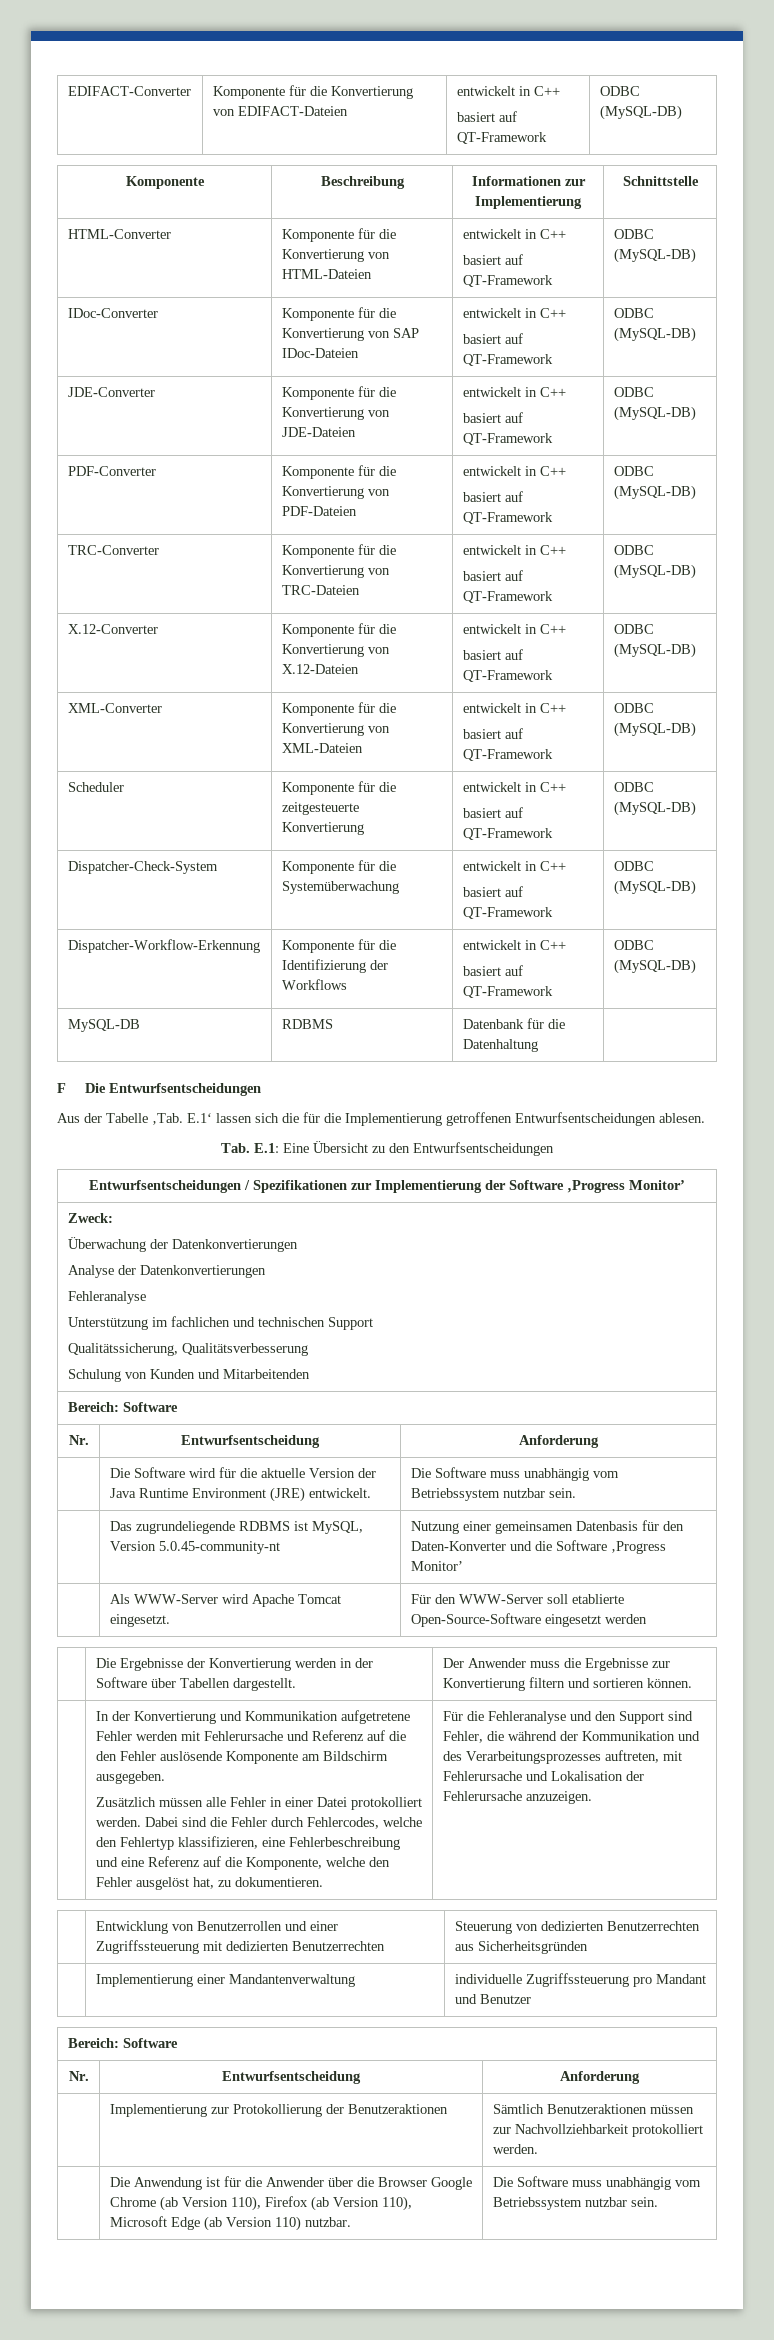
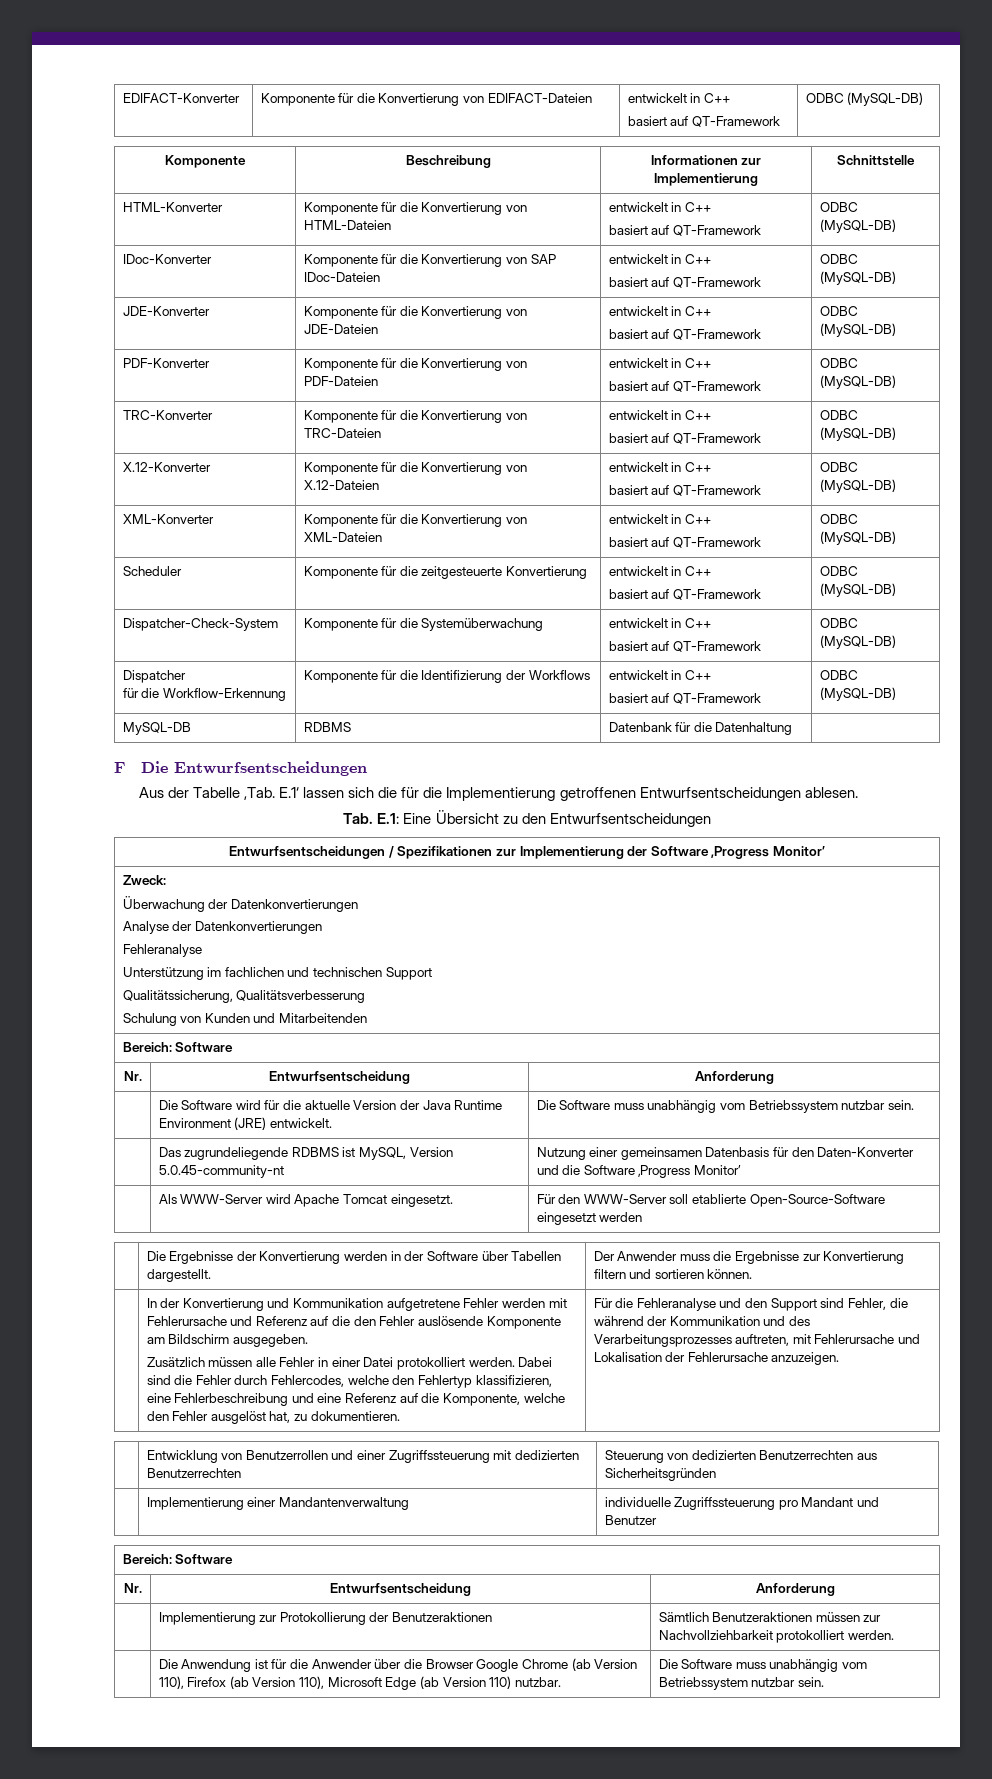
- EDIFACT-Converter | Komponente für die Konvertierung von EDIFACT-Dateien | entwickelt in C++
+ EDIFACT-Konverter | Komponente für die Konvertierung von EDIFACT-Dateien | entwickelt in C++
- HTML-Converter | Komponente für die Konvertierung von HTML-Dateien | entwickelt in C++
+ HTML-Konverter | Komponente für die Konvertierung von HTML-Dateien | entwickelt in C++
- IDoc-Converter | Komponente für die Konvertierung von SAP IDoc-Dateien | entwickelt in C++
+ IDoc-Konverter | Komponente für die Konvertierung von SAP IDoc-Dateien | entwickelt in C++
- JDE-Converter | Komponente für die Konvertierung von JDE-Dateien | entwickelt in C++
+ JDE-Konverter | Komponente für die Konvertierung von JDE-Dateien | entwickelt in C++
- PDF-Converter | Komponente für die Konvertierung von PDF-Dateien | entwickelt in C++
+ PDF-Konverter | Komponente für die Konvertierung von PDF-Dateien | entwickelt in C++
- TRC-Converter | Komponente für die Konvertierung von TRC-Dateien | entwickelt in C++
+ TRC-Konverter | Komponente für die Konvertierung von TRC-Dateien | entwickelt in C++
- X.12-Converter | Komponente für die Konvertierung von X.12-Dateien | entwickelt in C++
+ X.12-Konverter | Komponente für die Konvertierung von X.12-Dateien | entwickelt in C++
- XML-Converter | Komponente für die Konvertierung von XML-Dateien | entwickelt in C++
+ XML-Konverter | Komponente für die Konvertierung von XML-Dateien | entwickelt in C++
- Dispatcher-Workflow-Erkennung | Komponente für die Identifizierung der Workflows | entwickelt in C++
+ Dispatcher
+ für die Workflow-Erkennung | Komponente für die Identifizierung der Workflows | entwickelt in C++

